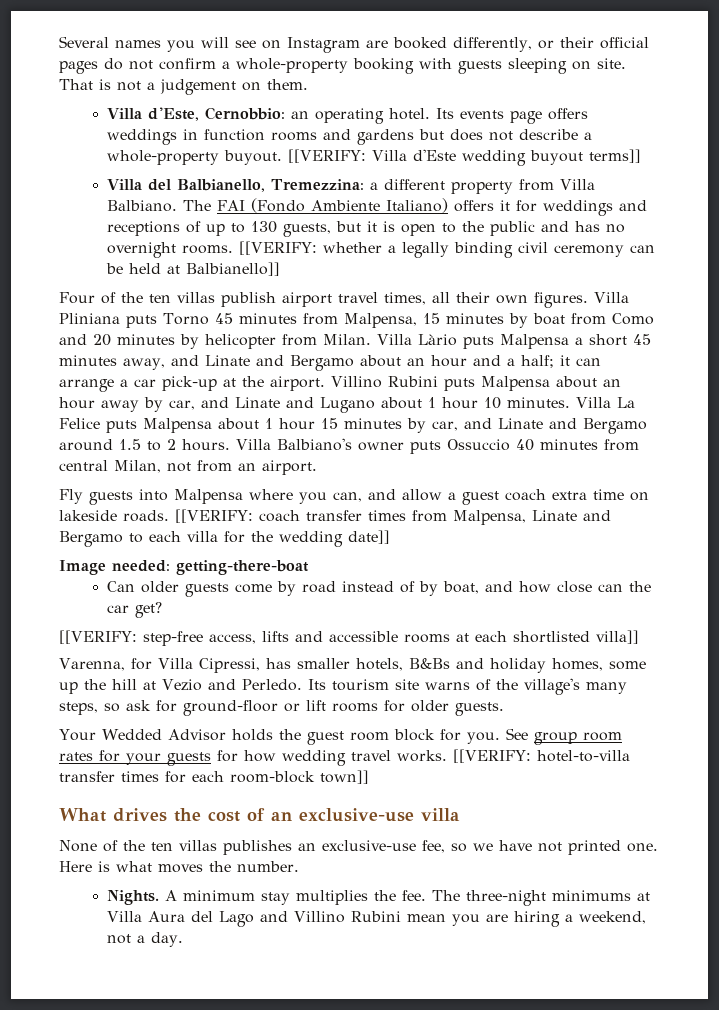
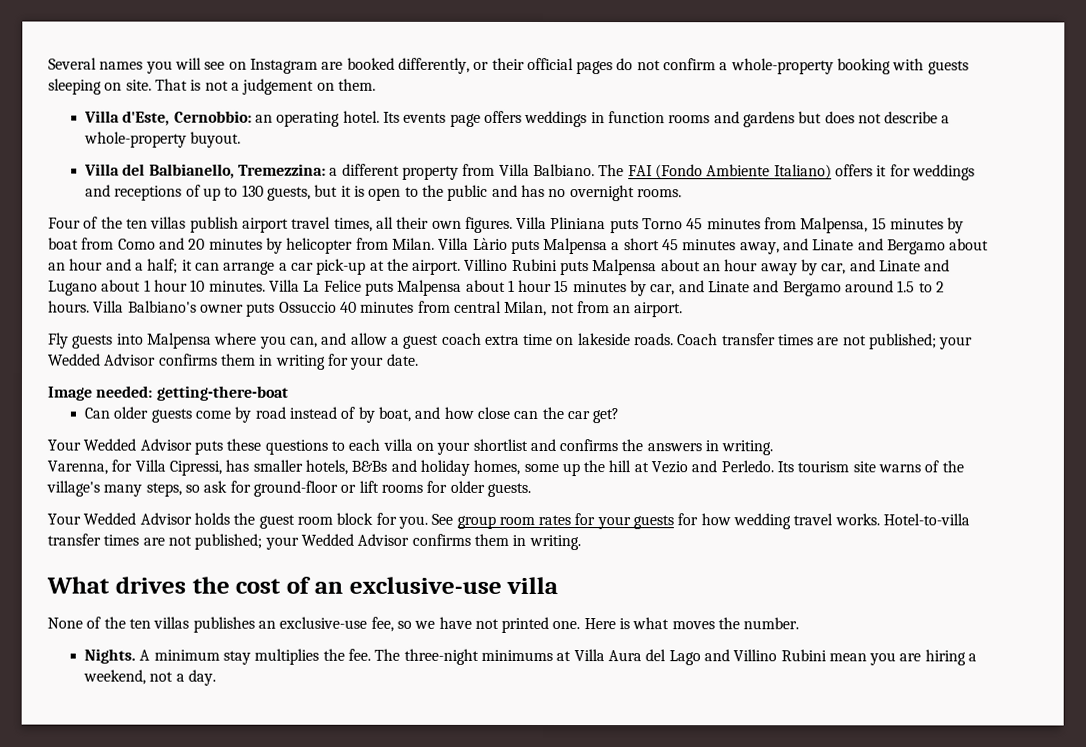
- [[VERIFY: Villa d'Este wedding buyout terms]]
- [[VERIFY: whether a legally binding civil ceremony can be held at Balbianello]]
- [[VERIFY: coach transfer times from Malpensa, Linate and Bergamo to each villa for the wedding date]]
+ Coach transfer times are not published; your Wedded Advisor confirms them in writing for your date.
- [[VERIFY: step-free access, lifts and accessible rooms at each shortlisted villa]]
+ Your Wedded Advisor puts these questions to each villa on your shortlist and confirms the answers in writing.
- [[VERIFY: hotel-to-villa transfer times for each room-block town]]
+ Hotel-to-villa transfer times are not published; your Wedded Advisor confirms them in writing.

